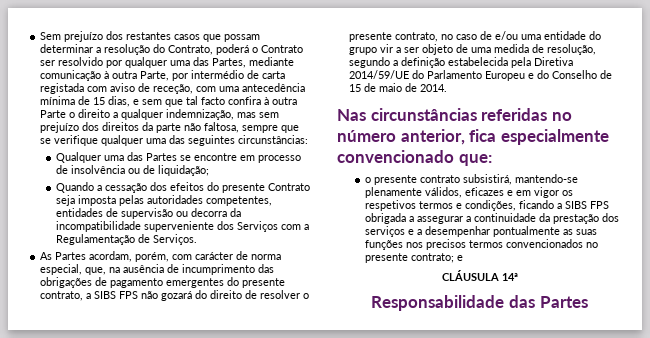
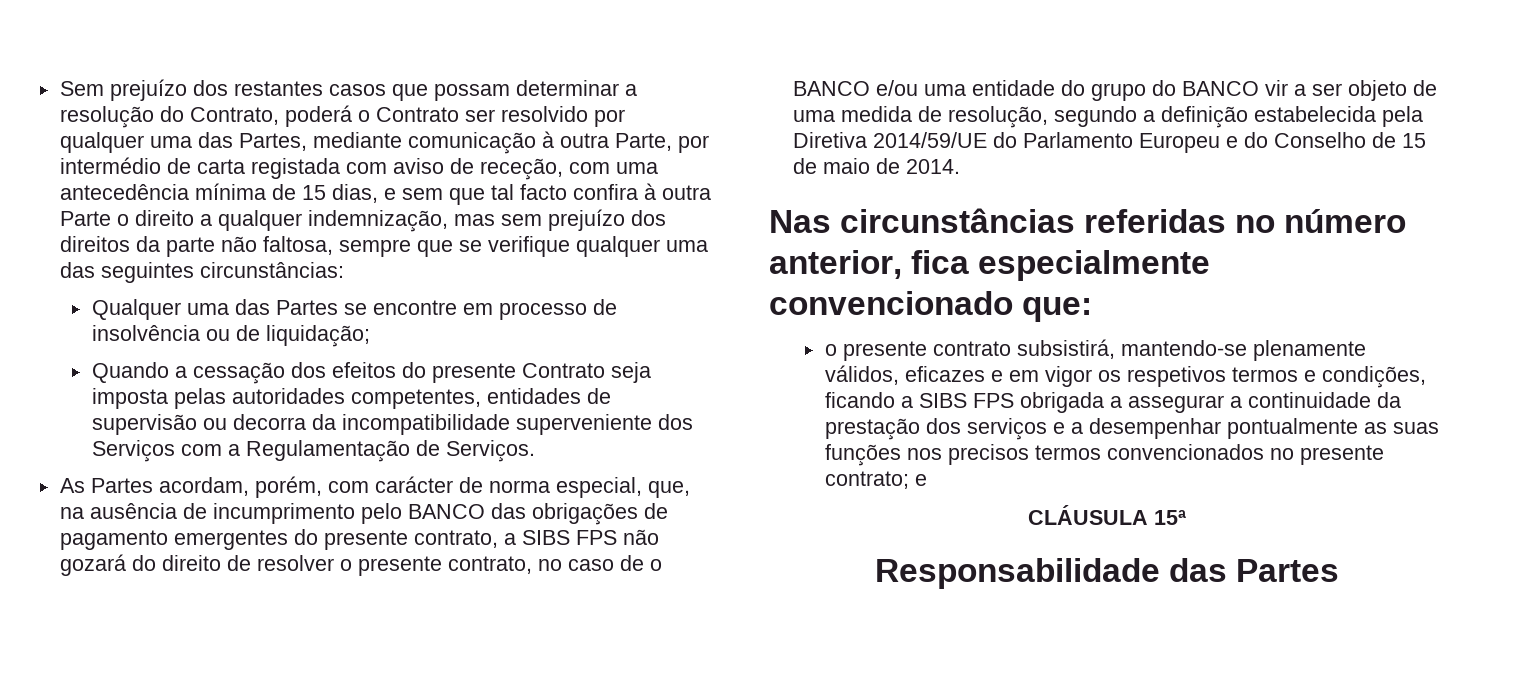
- As Partes acordam, porém, com carácter de norma especial, que, na ausência de incumprimento das obrigações de pagamento emergentes do presente contrato, a SIBS FPS não gozará do direito de resolver o presente contrato, no caso de e/ou uma entidade do grupo vir a ser objeto de uma medida de resolução, segundo a definição estabelecida pela Diretiva 2014/59/UE do Parlamento Europeu e do Conselho de 15 de maio de 2014.
+ As Partes acordam, porém, com carácter de norma especial, que, na ausência de incumprimento pelo BANCO das obrigações de pagamento emergentes do presente contrato, a SIBS FPS não gozará do direito de resolver o presente contrato, no caso de o BANCO e/ou uma entidade do grupo do BANCO vir a ser objeto de uma medida de resolução, segundo a definição estabelecida pela Diretiva 2014/59/UE do Parlamento Europeu e do Conselho de 15 de maio de 2014.
- CLÁUSULA 14ª
+ CLÁUSULA 15ª

